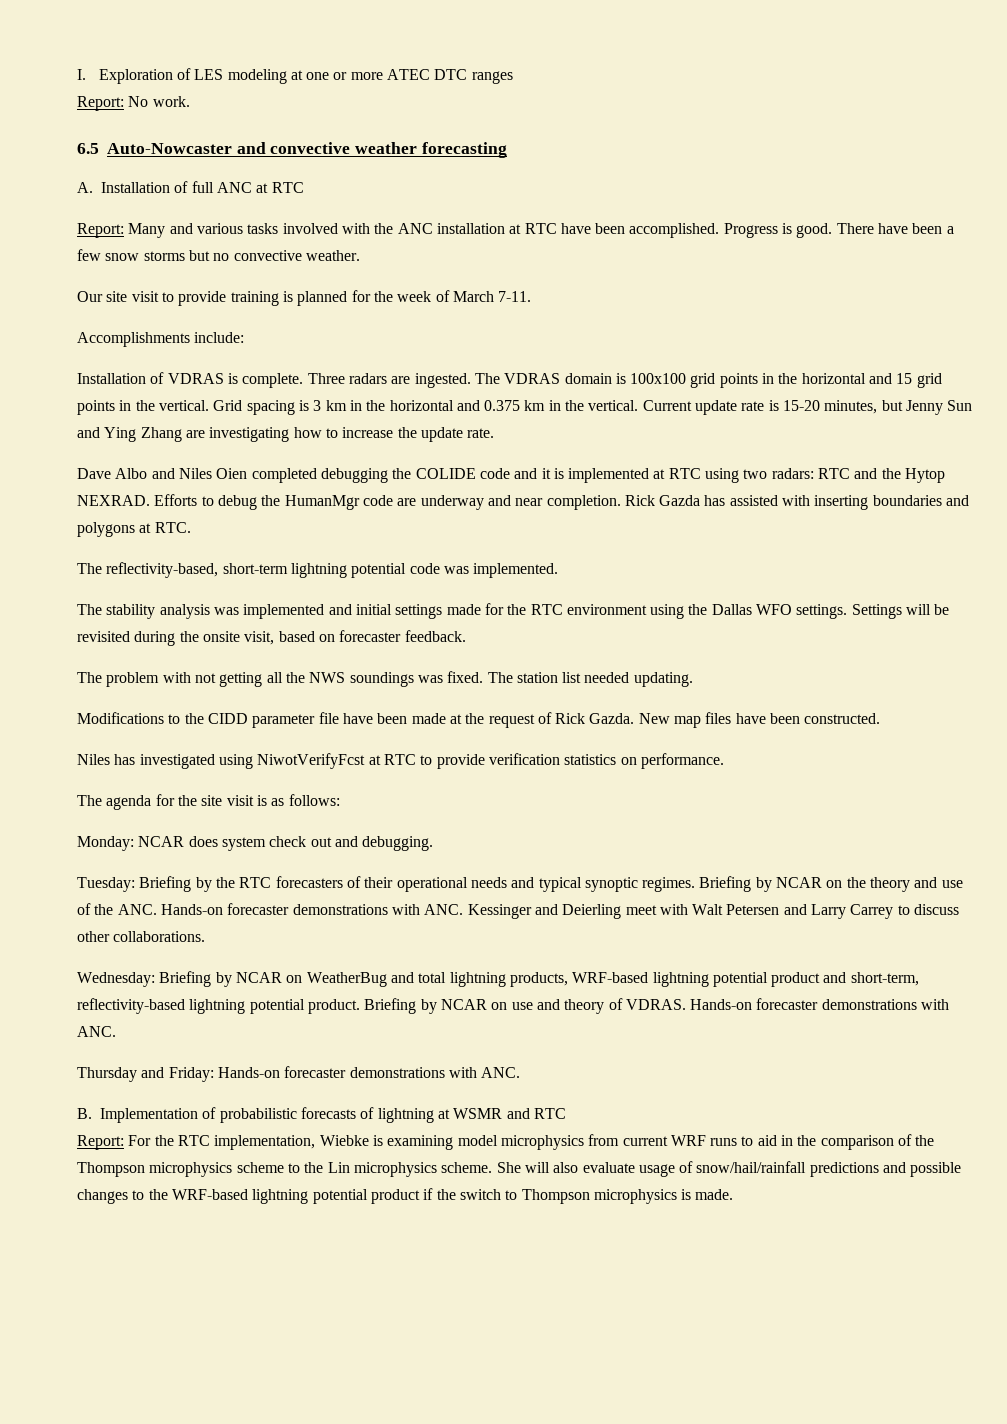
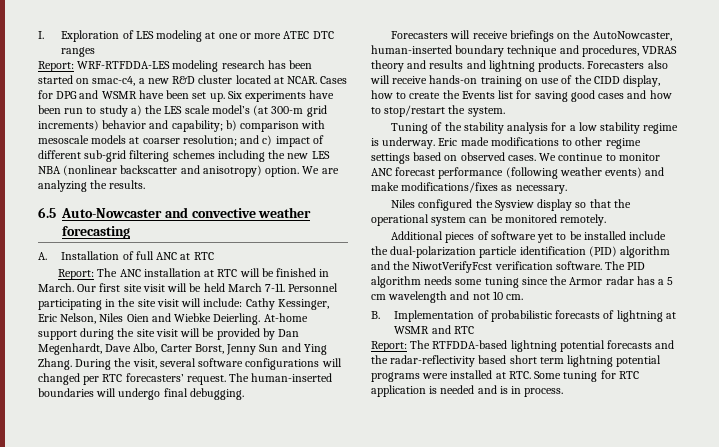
- Report: No work.
+ Report: WRF-RTFDDA-LES modeling research has been started on smac-c4, a new R&D cluster located at NCAR. Cases for DPG and WSMR have been set up. Six experiments have been run to study a) the LES scale model’s (at 300-m grid increments) behavior and capability; b) comparison with mesoscale models at coarser resolution; and c) impact of different sub-grid filtering schemes including the new LES NBA (nonlinear backscatter and anisotropy) option. We are analyzing the results.
- Report: Many and various tasks involved with the ANC installation at RTC have been accomplished. Progress is good. There have been a few snow storms but no convective weather.
- Our site visit to provide training is planned for the week of March 7-11.
- Accomplishments include:
- Installation of VDRAS is complete. Three radars are ingested. The VDRAS domain is 100x100 grid points in the horizontal and 15 grid points in the vertical. Grid spacing is 3 km in the horizontal and 0.375 km in the vertical. Current update rate is 15-20 minutes, but Jenny Sun and Ying Zhang are investigating how to increase the update rate.
- Dave Albo and Niles Oien completed debugging the COLIDE code and it is implemented at RTC using two radars: RTC and the Hytop NEXRAD. Efforts to debug the HumanMgr code are underway and near completion. Rick Gazda has assisted with inserting boundaries and polygons at RTC.
- The reflectivity-based, short-term lightning potential code was implemented.
- The stability analysis was implemented and initial settings made for the RTC environment using the Dallas WFO settings. Settings will be revisited during the onsite visit, based on forecaster feedback.
- The problem with not getting all the NWS soundings was fixed. The station list needed updating.
- Modifications to the CIDD parameter file have been made at the request of Rick Gazda. New map files have been constructed.
- Niles has investigated using NiwotVerifyFcst at RTC to provide verification statistics on performance.
- The agenda for the site visit is as follows:
- Monday: NCAR does system check out and debugging.
- Tuesday: Briefing by the RTC forecasters of their operational needs and typical synoptic regimes. Briefing by NCAR on the theory and use of the ANC. Hands-on forecaster demonstrations with ANC. Kessinger and Deierling meet with Walt Petersen and Larry Carrey to discuss other collaborations.
- Wednesday: Briefing by NCAR on WeatherBug and total lightning products, WRF-based lightning potential product and short-term, reflectivity-based lightning potential product. Briefing by NCAR on use and theory of VDRAS. Hands-on forecaster demonstrations with ANC.
- Thursday and Friday: Hands-on forecaster demonstrations with ANC.
+ Report: The ANC installation at RTC will be finished in March. Our first site visit will be held March 7-11. Personnel participating in the site visit will include: Cathy Kessinger, Eric Nelson, Niles Oien and Wiebke Deierling. At-home support during the site visit will be provided by Dan Megenhardt, Dave Albo, Carter Borst, Jenny Sun and Ying Zhang. During the visit, several software configurations will changed per RTC forecasters’ request. The human-inserted boundaries will undergo final debugging.
+ Forecasters will receive briefings on the AutoNowcaster, human-inserted boundary technique and procedures, VDRAS theory and results and lightning products. Forecasters also will receive hands-on training on use of the CIDD display, how to create the Events list for saving good cases and how to stop/restart the system.
+ Tuning of the stability analysis for a low stability regime is underway. Eric made modifications to other regime settings based on observed cases. We continue to monitor ANC forecast performance (following weather events) and make modifications/fixes as necessary.
+ Niles configured the Sysview display so that the operational system can be monitored remotely.
+ Additional pieces of software yet to be installed include the dual-polarization particle identification (PID) algorithm and the NiwotVerifyFcst verification software. The PID algorithm needs some tuning since the Armor radar has a 5 cm wavelength and not 10 cm.
- Report: For the RTC implementation, Wiebke is examining model microphysics from current WRF runs to aid in the comparison of the Thompson microphysics scheme to the Lin microphysics scheme. She will also evaluate usage of snow/hail/rainfall predictions and possible changes to the WRF-based lightning potential product if the switch to Thompson microphysics is made.
+ Report: The RTFDDA-based lightning potential forecasts and the radar-reflectivity based short term lightning potential programs were installed at RTC. Some tuning for RTC application is needed and is in process.

